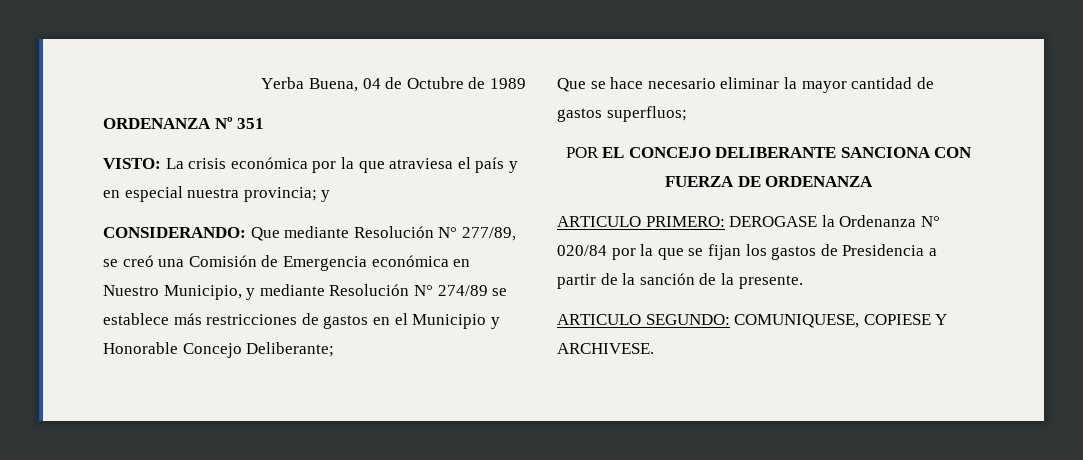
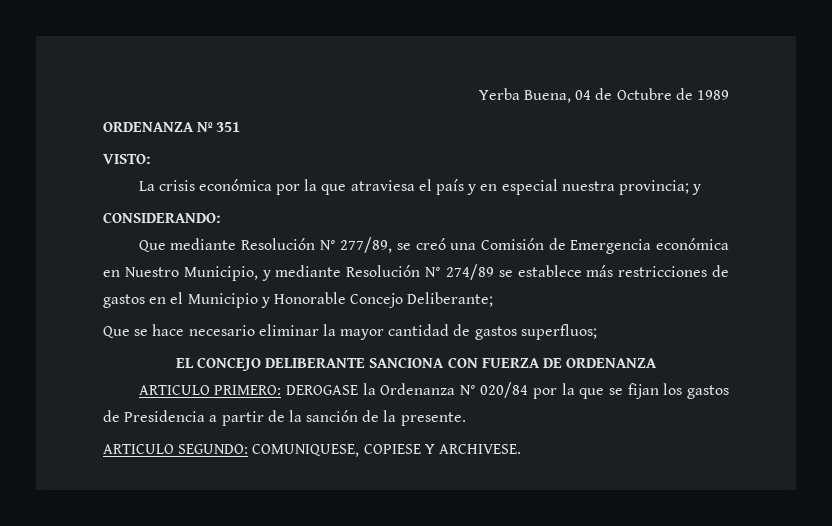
- VISTO: La crisis económica por la que atraviesa el país y en especial nuestra provincia; y
+ VISTO:
+ La crisis económica por la que atraviesa el país y en especial nuestra provincia; y
- CONSIDERANDO: Que mediante Resolución N° 277/89, se creó una Comisión de Emergencia económica en Nuestro Municipio, y mediante Resolución N° 274/89 se establece más restricciones de gastos en el Municipio y Honorable Concejo Deliberante;
+ CONSIDERANDO:
+ Que mediante Resolución N° 277/89, se creó una Comisión de Emergencia económica en Nuestro Municipio, y mediante Resolución N° 274/89 se establece más restricciones de gastos en el Municipio y Honorable Concejo Deliberante;
- POR EL CONCEJO DELIBERANTE SANCIONA CON FUERZA DE ORDENANZA
+ EL CONCEJO DELIBERANTE SANCIONA CON FUERZA DE ORDENANZA

